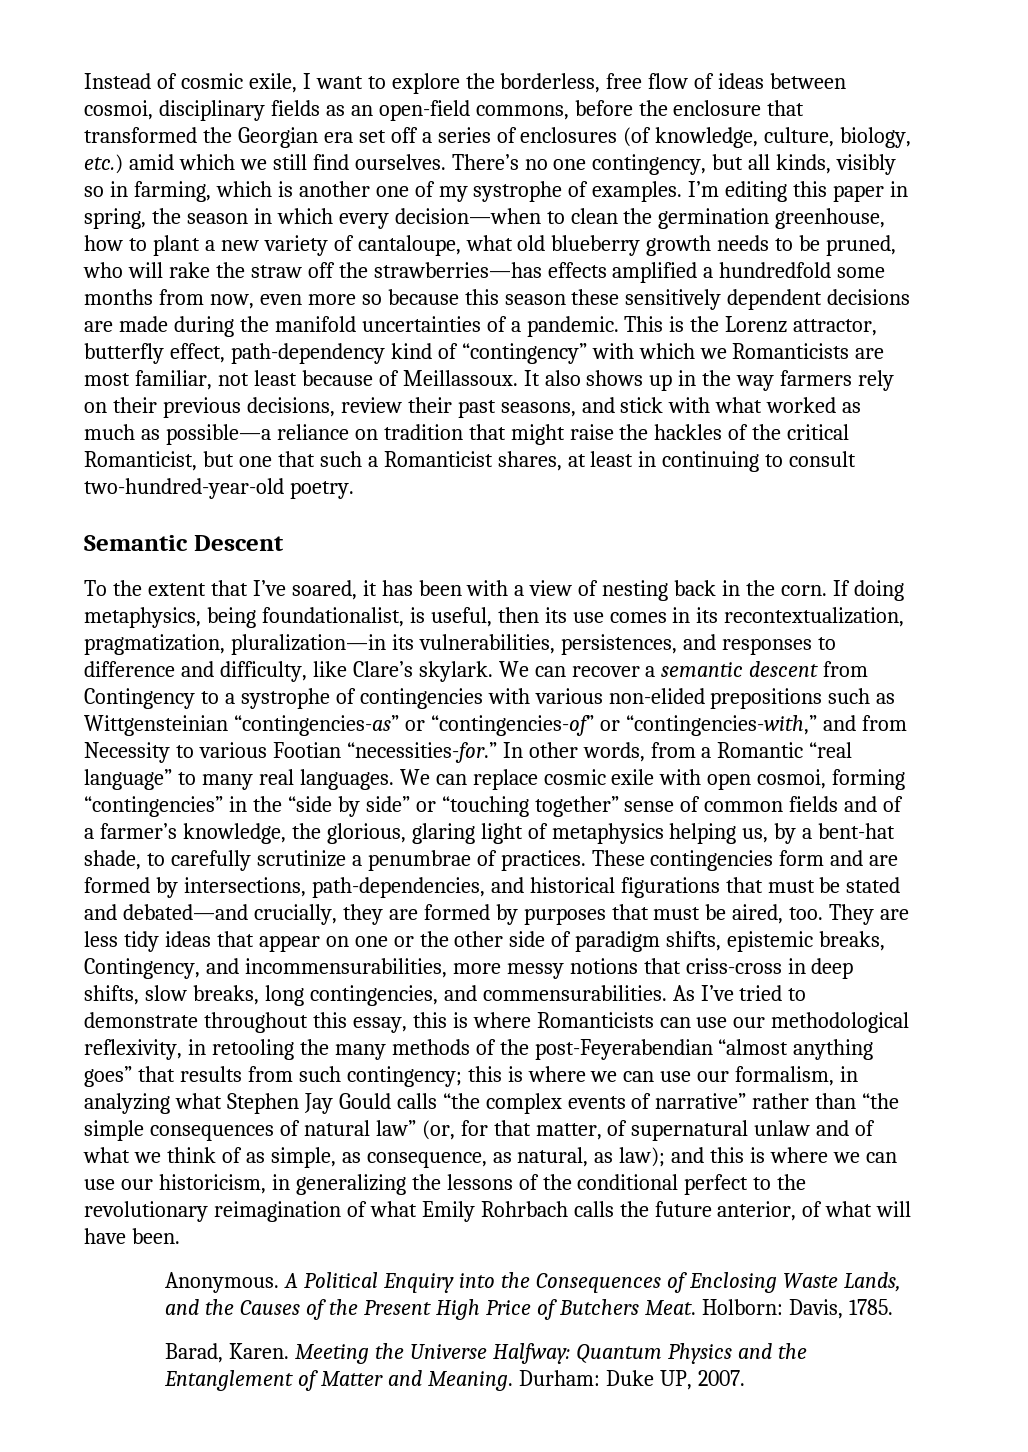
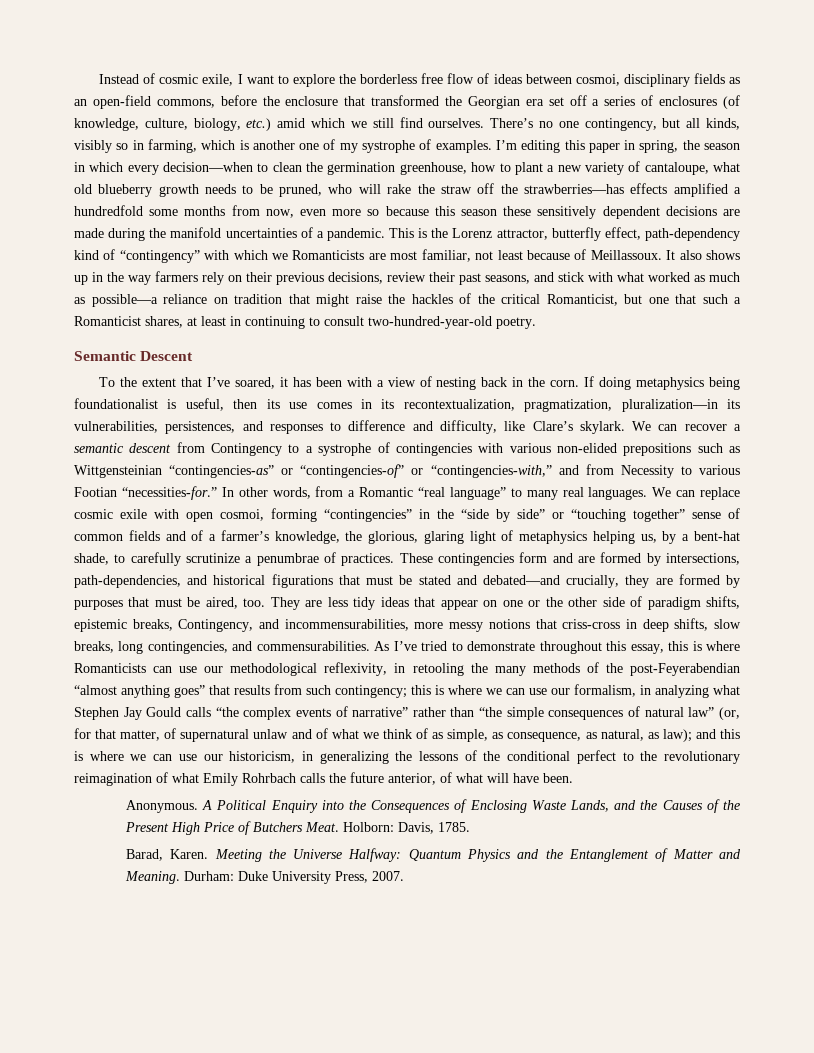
- Instead of cosmic exile, I want to explore the borderless, free flow of ideas between cosmoi, disciplinary fields as an open-field commons, before the enclosure that transformed the Georgian era set off a series of enclosures (of knowledge, culture, biology, etc.) amid which we still find ourselves.
+ Instead of cosmic exile, I want to explore the borderless free flow of ideas between cosmoi, disciplinary fields as an open-field commons, before the enclosure that transformed the Georgian era set off a series of enclosures (of knowledge, culture, biology, etc.) amid which we still find ourselves.
- If doing metaphysics, being foundationalist, is useful, then its use comes in its recontextualization, pragmatization, pluralization—in its vulnerabilities, persistences, and responses to difference and difficulty, like Clare’s skylark.
+ If doing metaphysics being foundationalist is useful, then its use comes in its recontextualization, pragmatization, pluralization—in its vulnerabilities, persistences, and responses to difference and difficulty, like Clare’s skylark.
- Durham: Duke UP, 2007.
+ Durham: Duke University Press, 2007.

